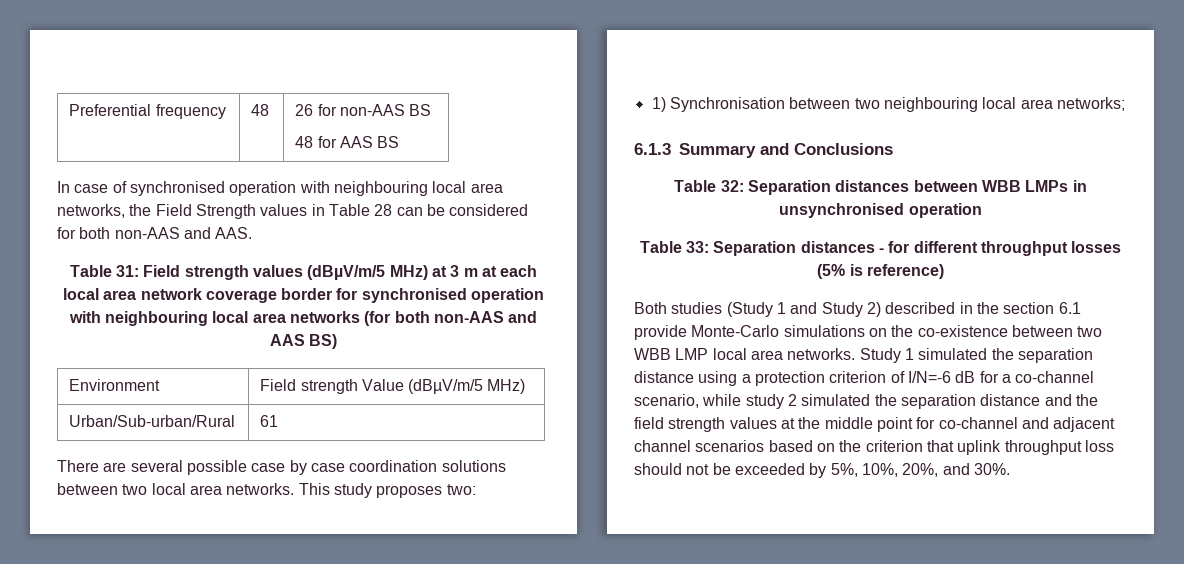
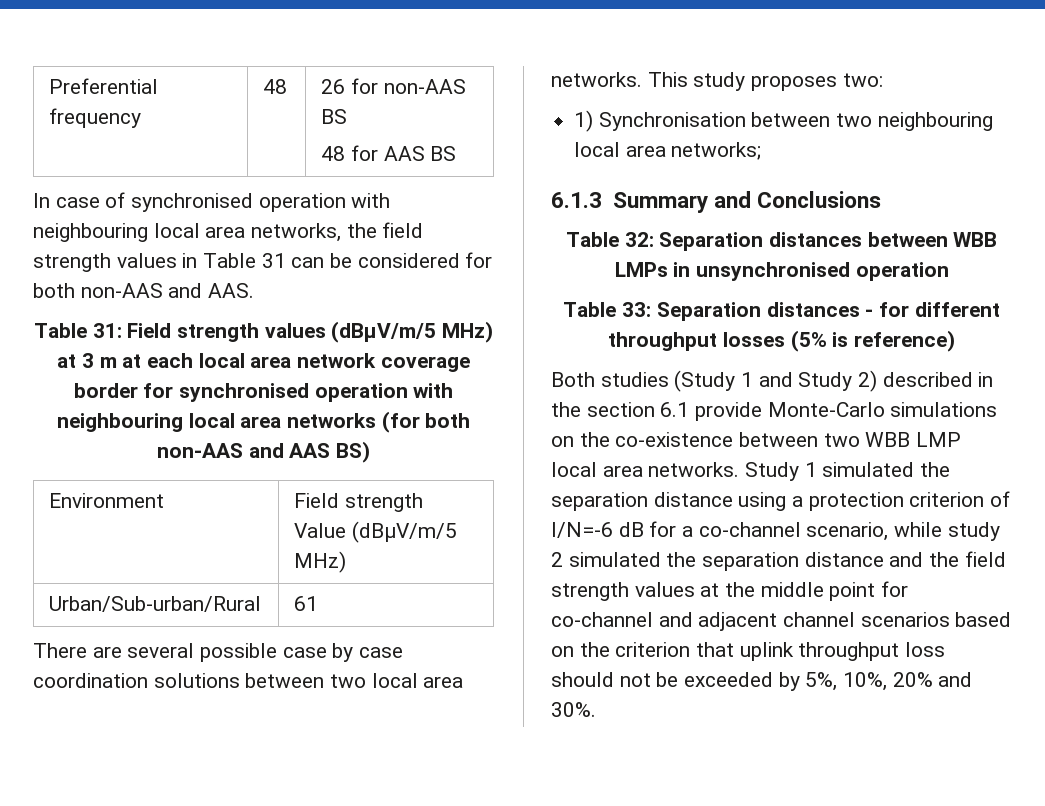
- In case of synchronised operation with neighbouring local area networks, the Field Strength values in Table 28 can be considered for both non-AAS and AAS.
+ In case of synchronised operation with neighbouring local area networks, the field strength values in Table 31 can be considered for both non-AAS and AAS.
- Study 1 simulated the separation distance using a protection criterion of I/N=-6 dB for a co-channel scenario, while study 2 simulated the separation distance and the field strength values at the middle point for co-channel and adjacent channel scenarios based on the criterion that uplink throughput loss should not be exceeded by 5%, 10%, 20%, and 30%.
+ Study 1 simulated the separation distance using a protection criterion of I/N=-6 dB for a co-channel scenario, while study 2 simulated the separation distance and the field strength values at the middle point for co-channel and adjacent channel scenarios based on the criterion that uplink throughput loss should not be exceeded by 5%, 10%, 20% and 30%.

